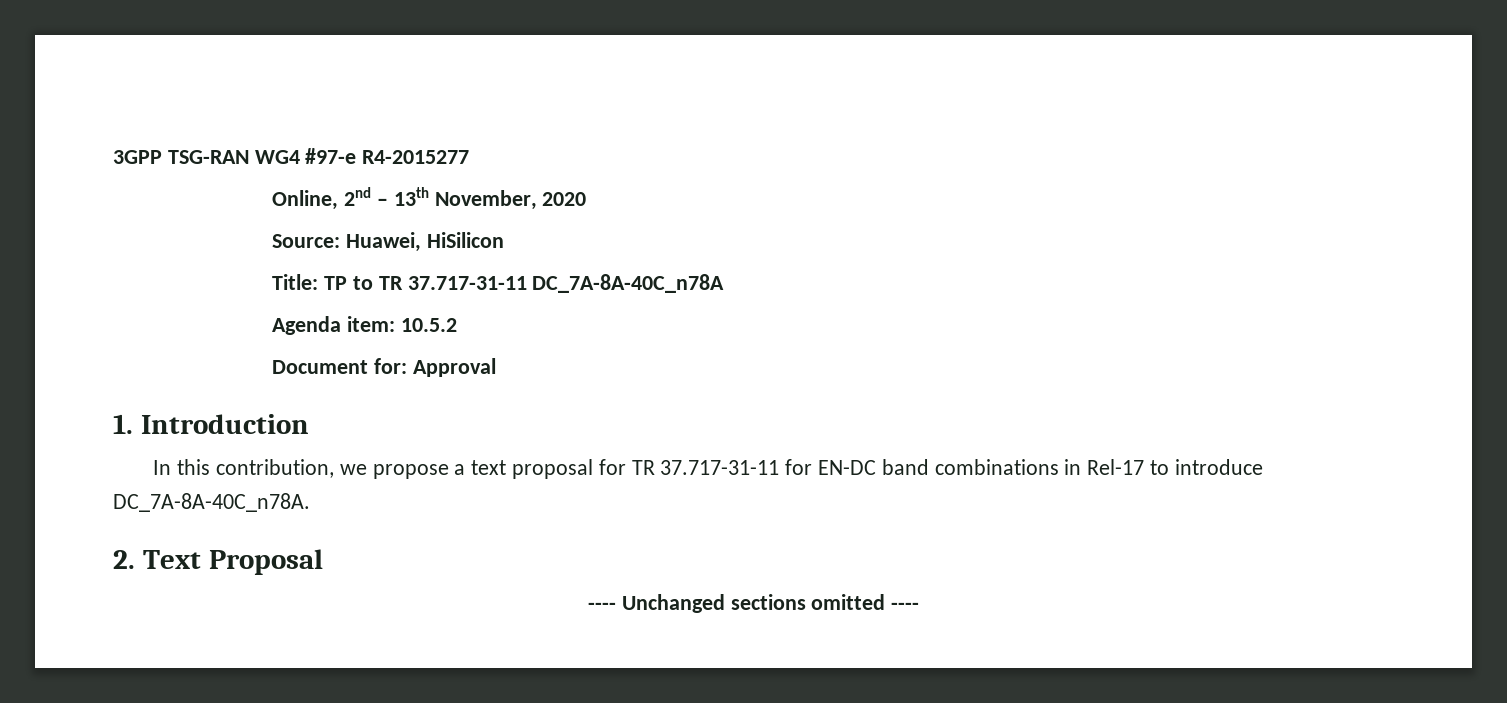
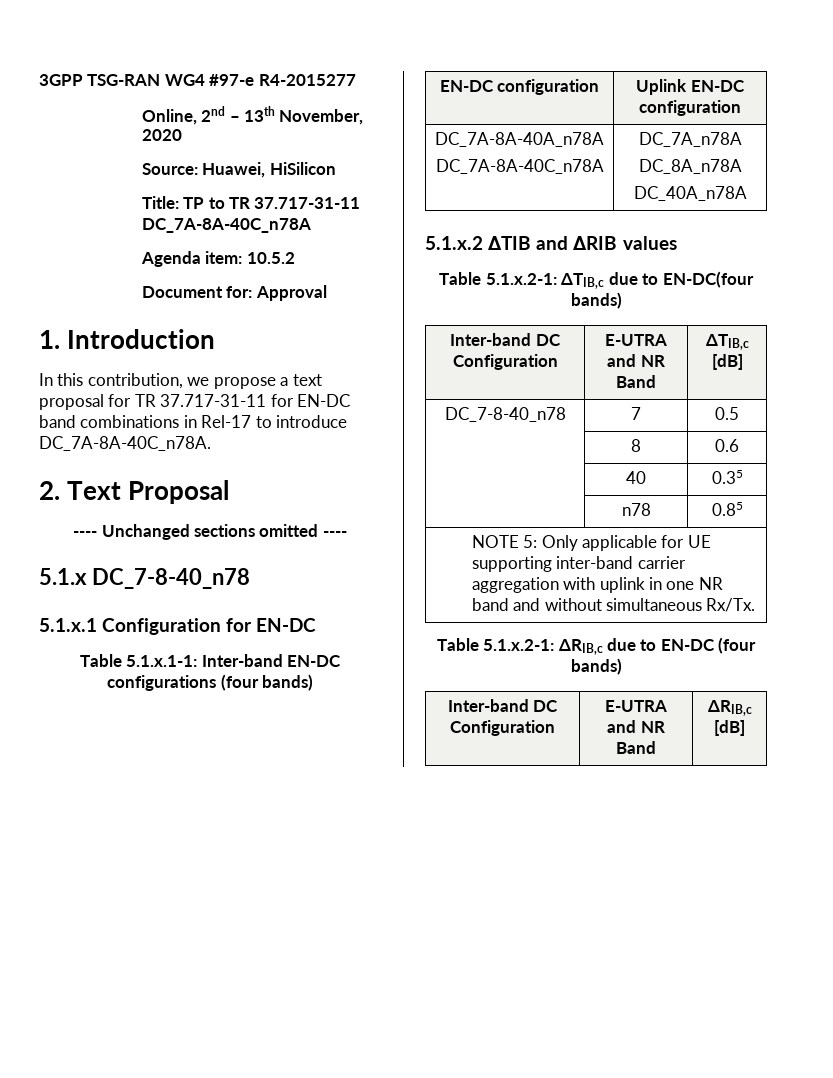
+ 5.1.x DC_7-8-40_n78
+ 5.1.x.1 Configuration for EN-DC
+ Table 5.1.x.1-1: Inter-band EN-DC configurations (four bands)
+ EN-DC configuration | Uplink EN-DC configuration
+ DC_7A-8A-40A_n78A
+ DC_7A-8A-40C_n78A | DC_7A_n78A
+ DC_8A_n78A
+ DC_40A_n78A
+ 5.1.x.2 ∆TIB and ∆RIB values
+ Table 5.1.x.2-1: ΔTIB,c due to EN-DC(four bands)
+ Inter-band DC Configuration | E-UTRA and NR Band | ΔTIB,c [dB]
+ DC_7-8-40_n78 | 7 | 0.5
+ | 8 | 0.6
+ | 40 | 0.35
+ | n78 | 0.85
+ NOTE 5: Only applicable for UE supporting inter-band carrier aggregation with uplink in one NR band and without simultaneous Rx/Tx.
+ Table 5.1.x.2-1: ΔRIB,c due to EN-DC (four bands)
+ Inter-band DC Configuration | E-UTRA and NR Band | ΔRIB,c [dB]

